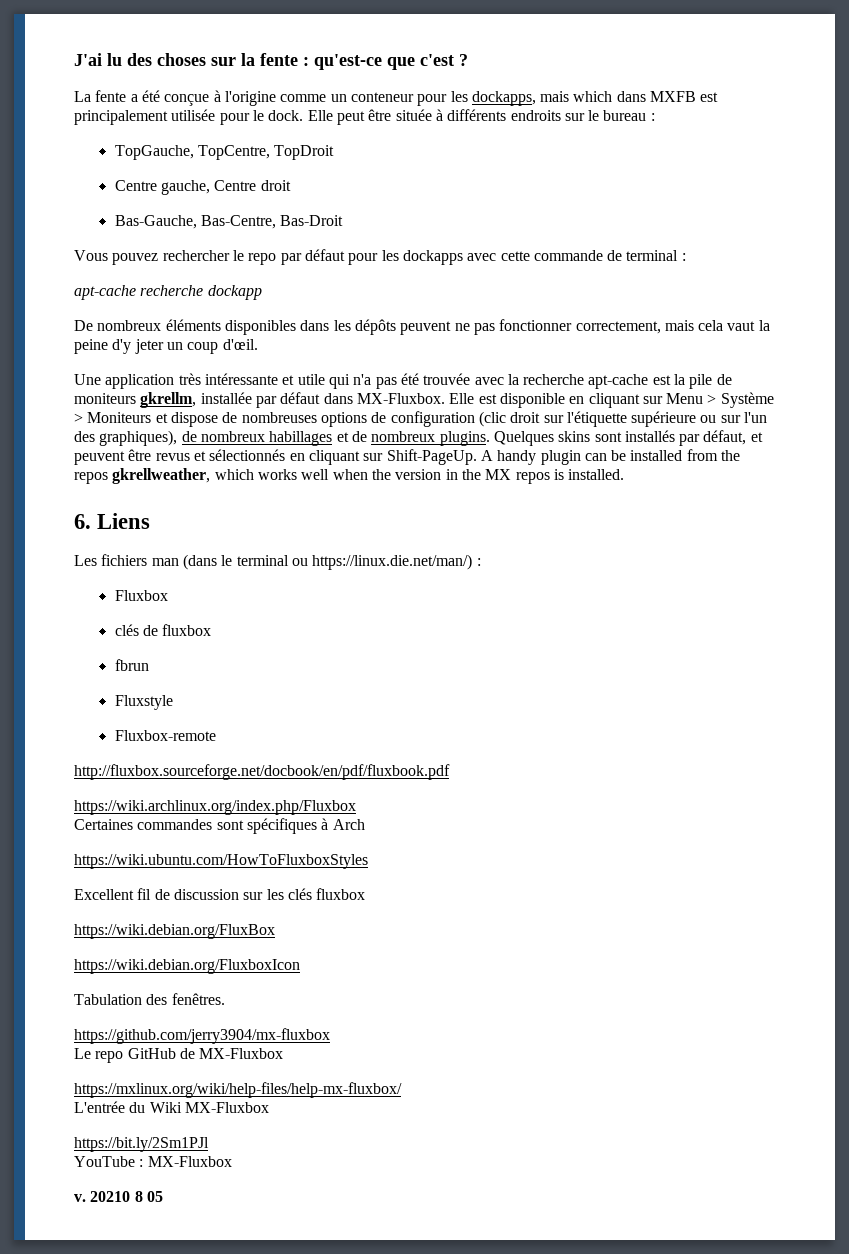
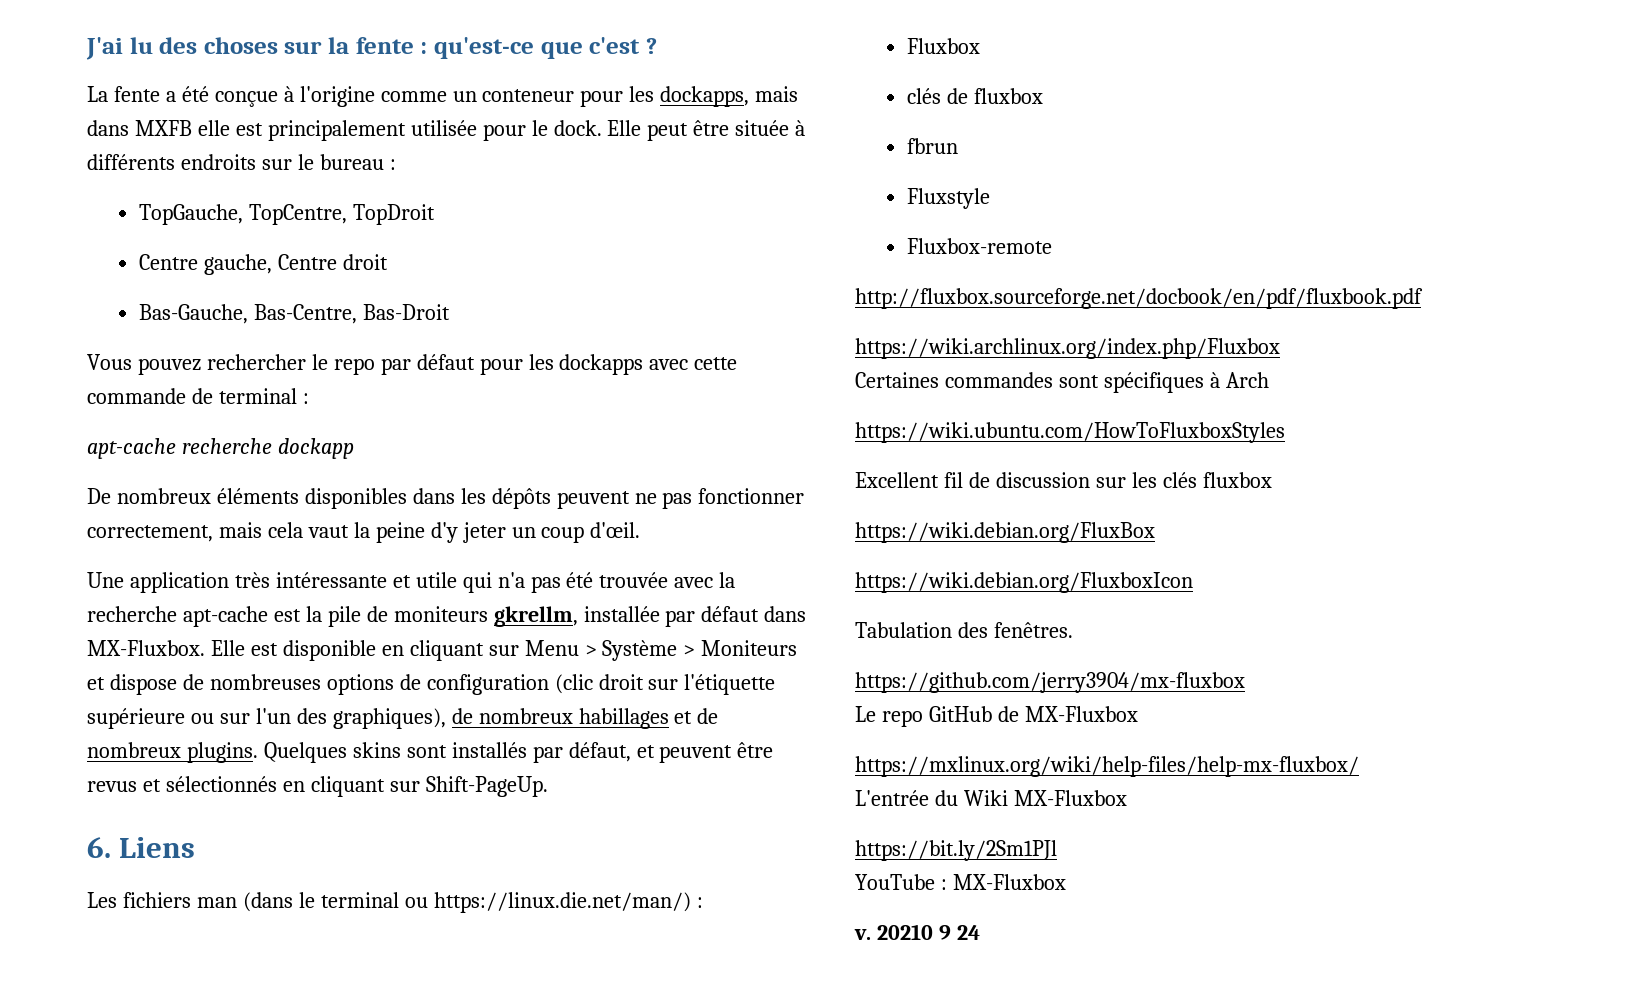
- La fente a été conçue à l'origine comme un conteneur pour les dockapps, mais which dans MXFB est principalement utilisée pour le dock.
+ La fente a été conçue à l'origine comme un conteneur pour les dockapps, mais dans MXFB elle est principalement utilisée pour le dock.
- A handy plugin can be installed from the repos gkrellweather, which works well when the version in the MX repos is installed.
- 20210 8 05
+ 20210 9 24

